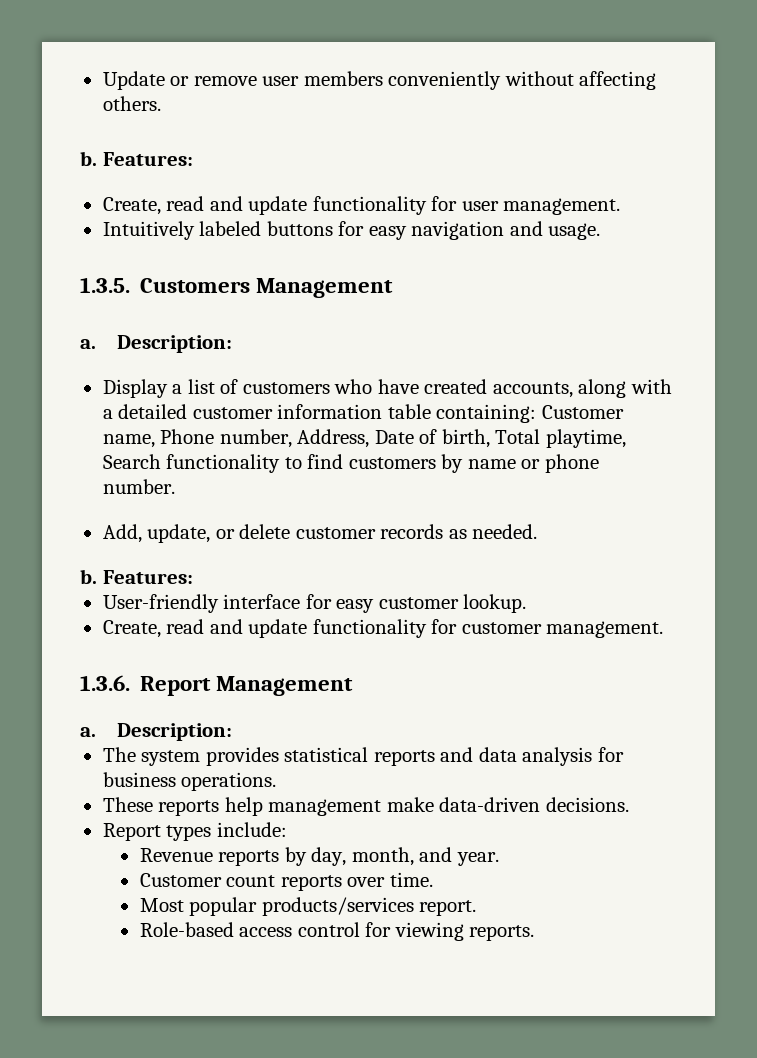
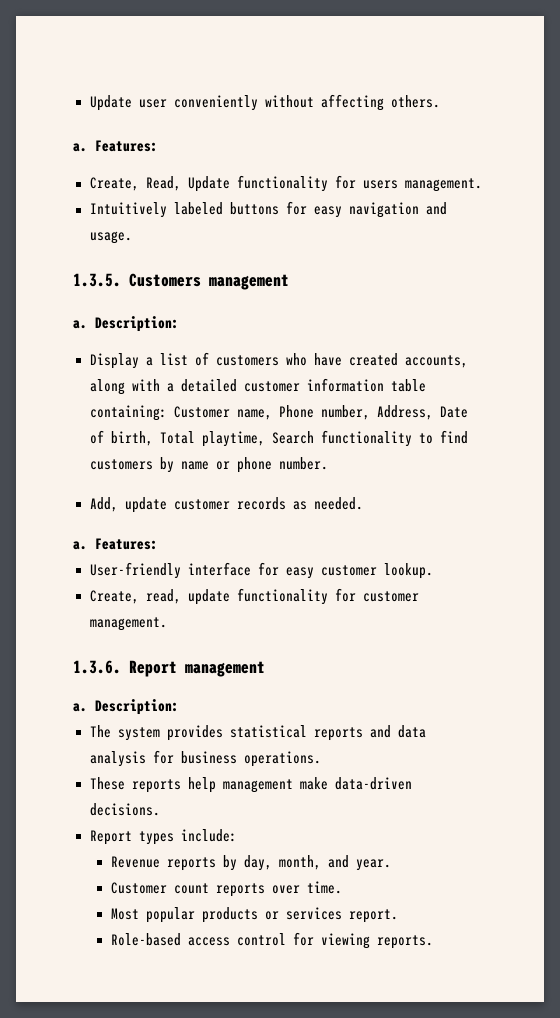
- Update or remove user members conveniently without affecting others.
- b.
+ Update user conveniently without affecting others.
+ a.
- Create, read and update functionality for user management.
+ Create, Read, Update functionality for users management.
- 1.3.5. Customers Management
+ 1.3.5. Customers management
- Add, update, or delete customer records as needed.
- b.
+ Add, update customer records as needed.
+ a.
- Create, read and update functionality for customer management.
+ Create, read, update functionality for customer management.
- 1.3.6. Report Management
+ 1.3.6. Report management
- Most popular products/services report.
+ Most popular products or services report.

